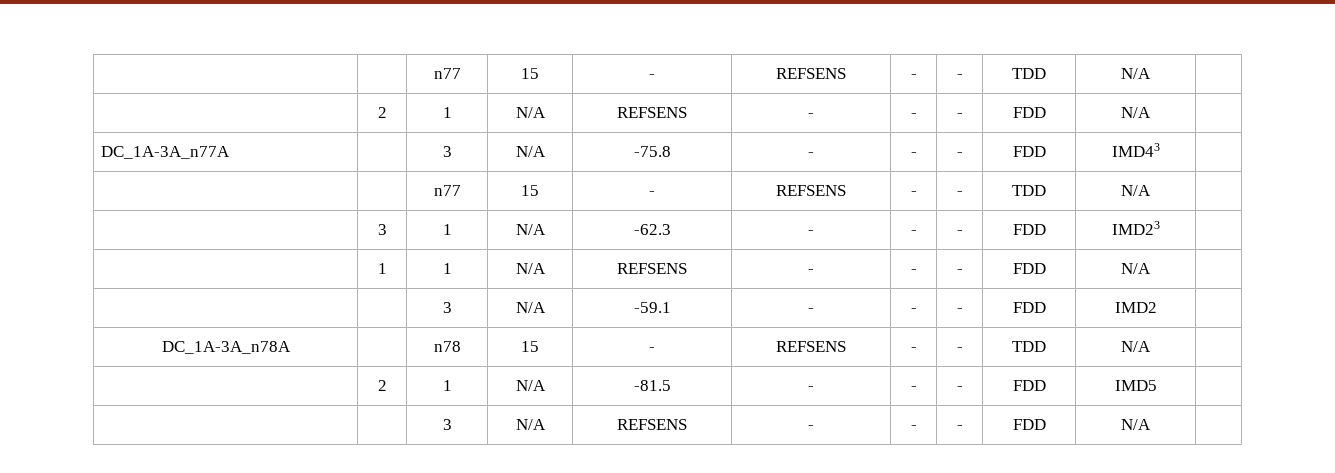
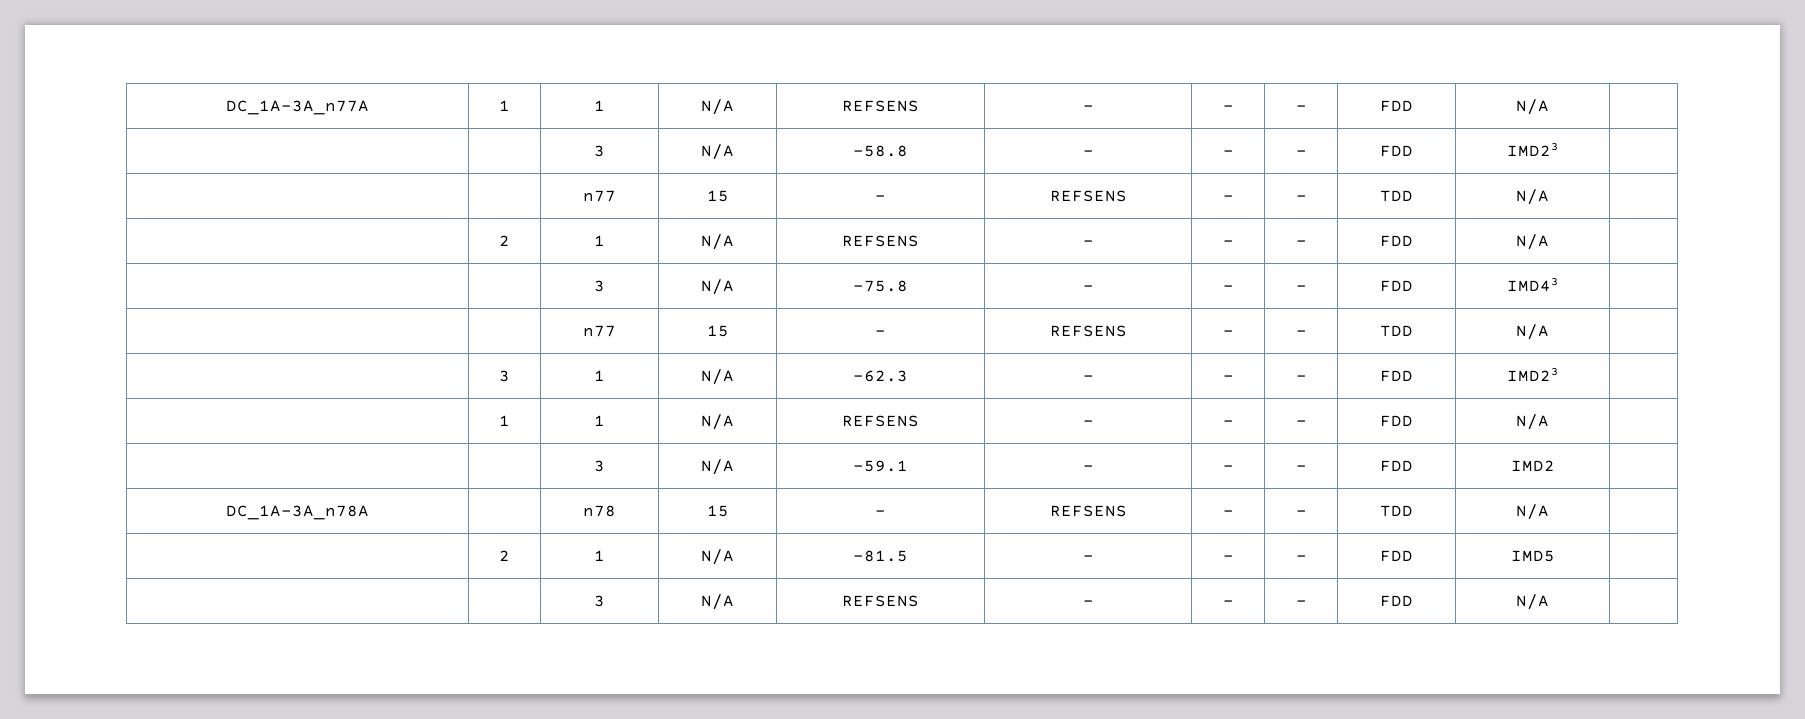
+ DC_1A-3A_n77A | 1 | 1 | N/A | REFSENS | - | - | - | FDD | N/A |
+ | | 3 | N/A | -58.8 | - | - | - | FDD | IMD23 |
- DC_1A-3A_n77A | | 3 | N/A | -75.8 | - | - | - | FDD | IMD43 |
+ | | 3 | N/A | -75.8 | - | - | - | FDD | IMD43 |

